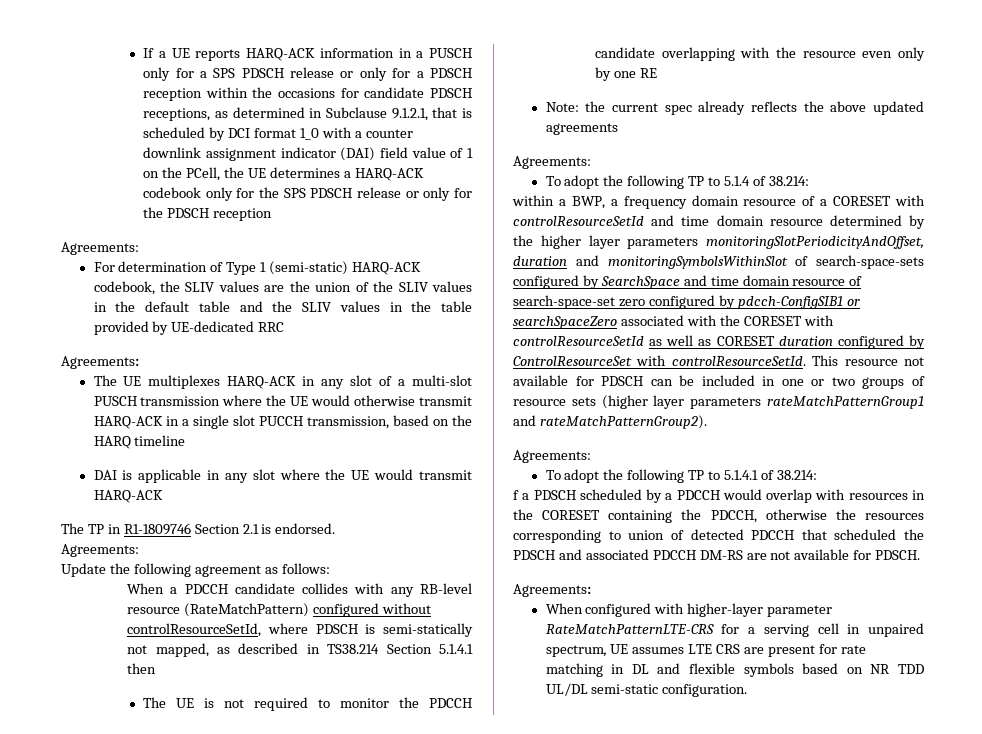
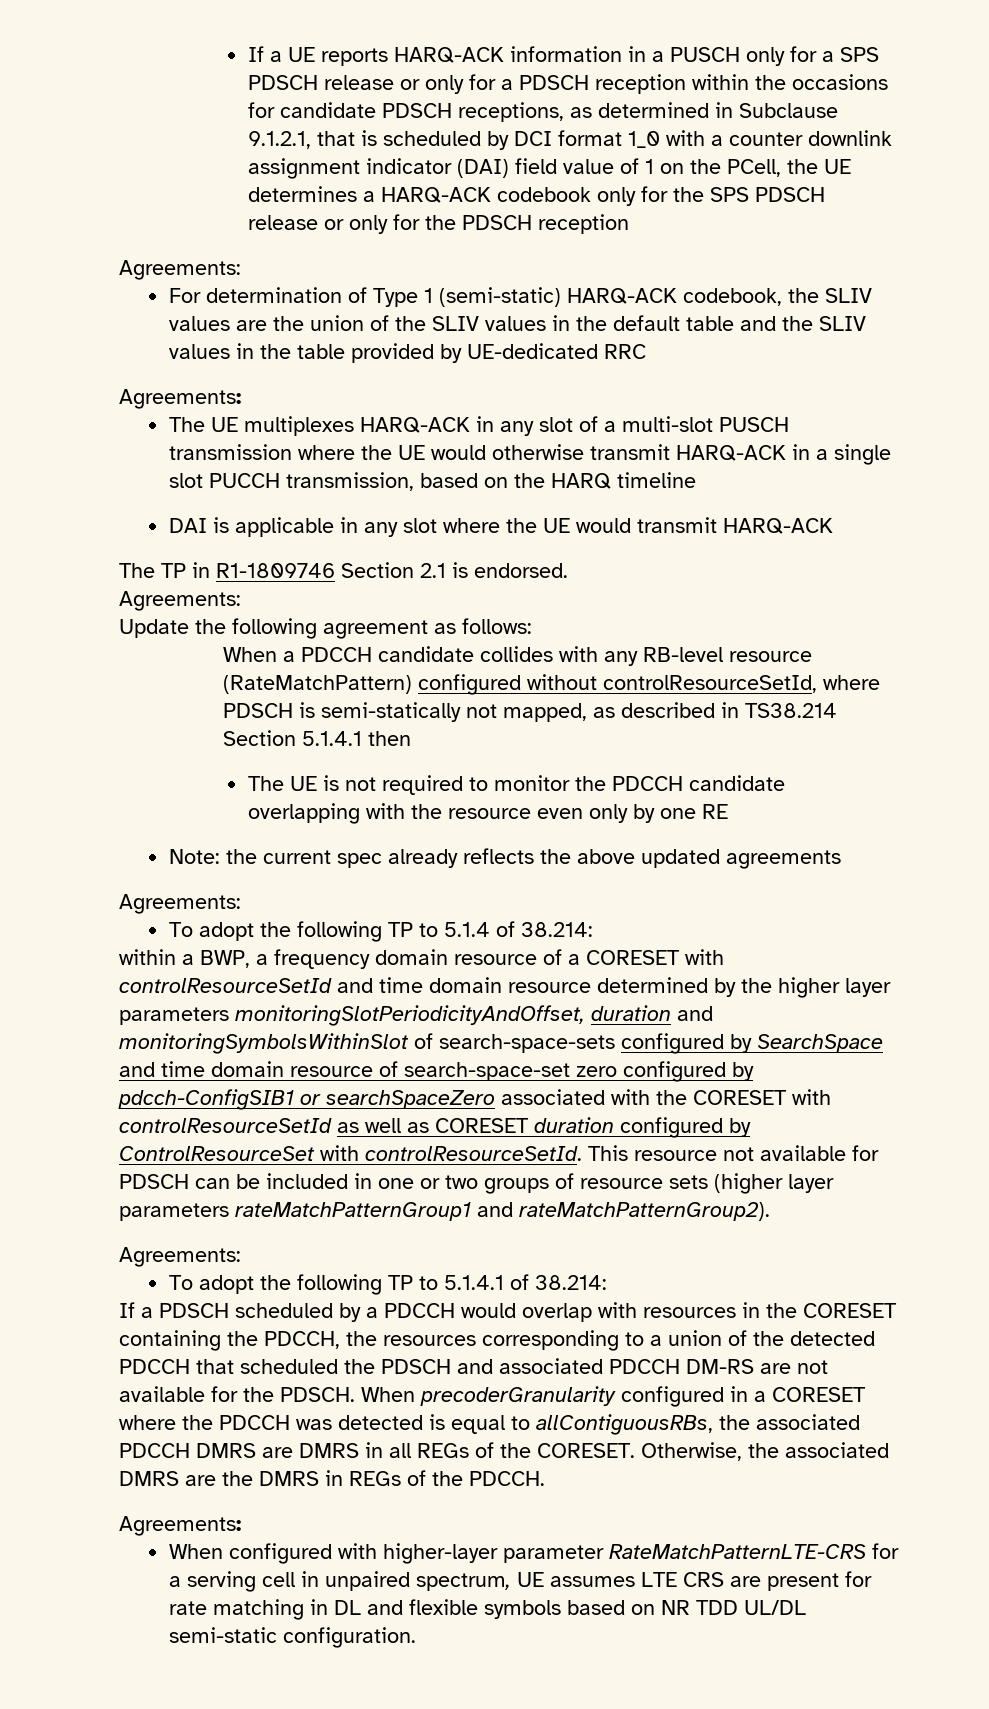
- f a PDSCH scheduled by a PDCCH would overlap with resources in the CORESET containing the PDCCH, otherwise the resources corresponding to union of detected PDCCH that scheduled the PDSCH and associated PDCCH DM-RS are not available for PDSCH.
+ If a PDSCH scheduled by a PDCCH would overlap with resources in the CORESET containing the PDCCH, the resources corresponding to a union of the detected PDCCH that scheduled the PDSCH and associated PDCCH DM-RS are not available for the PDSCH. When precoderGranularity configured in a CORESET where the PDCCH was detected is equal to allContiguousRBs, the associated PDCCH DMRS are DMRS in all REGs of the CORESET. Otherwise, the associated DMRS are the DMRS in REGs of the PDCCH.

